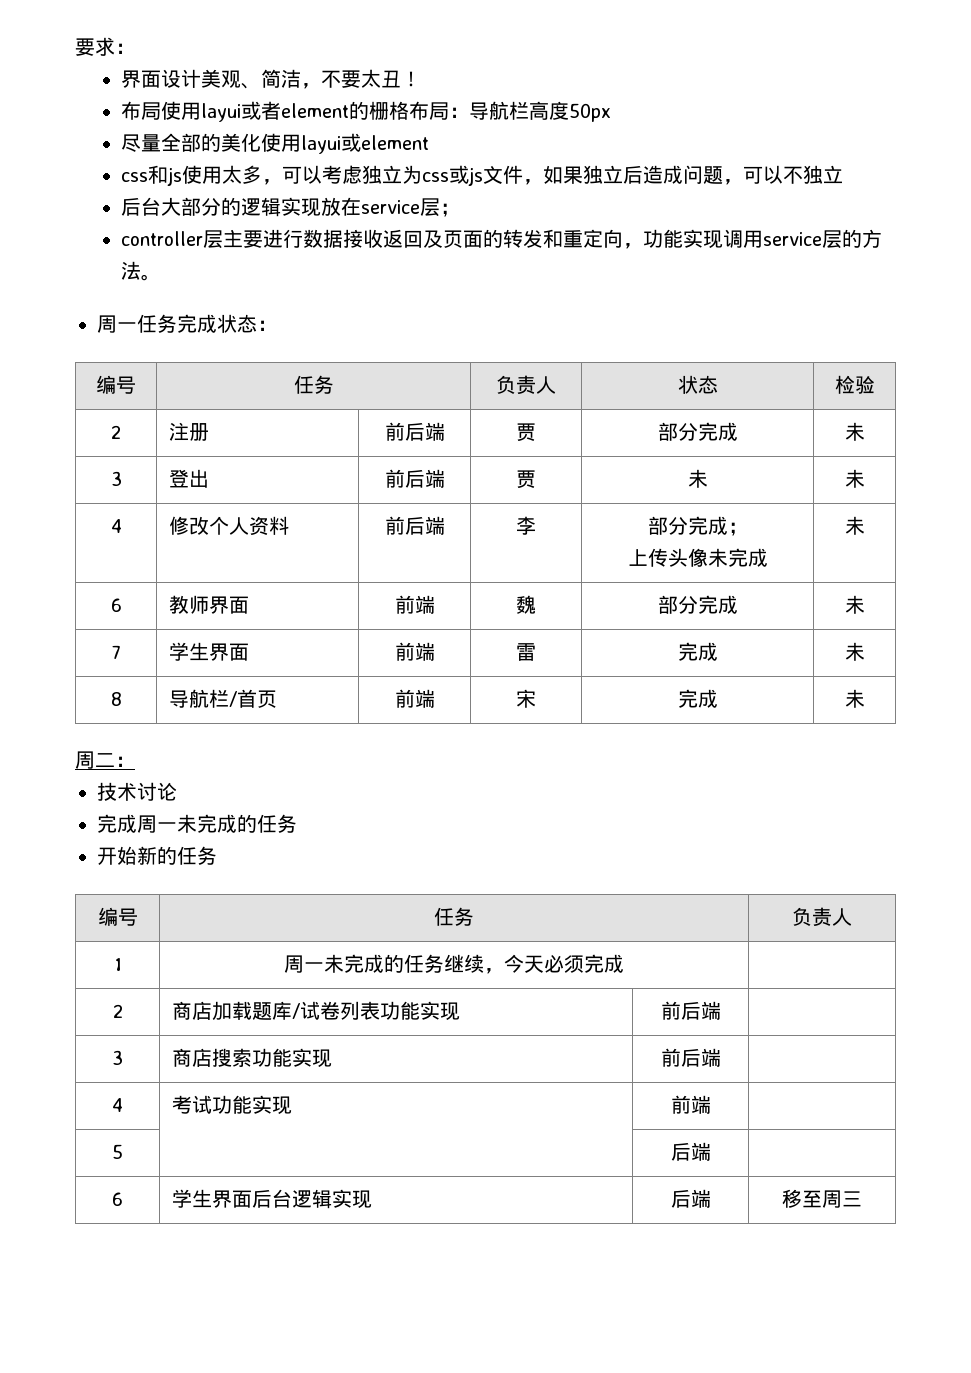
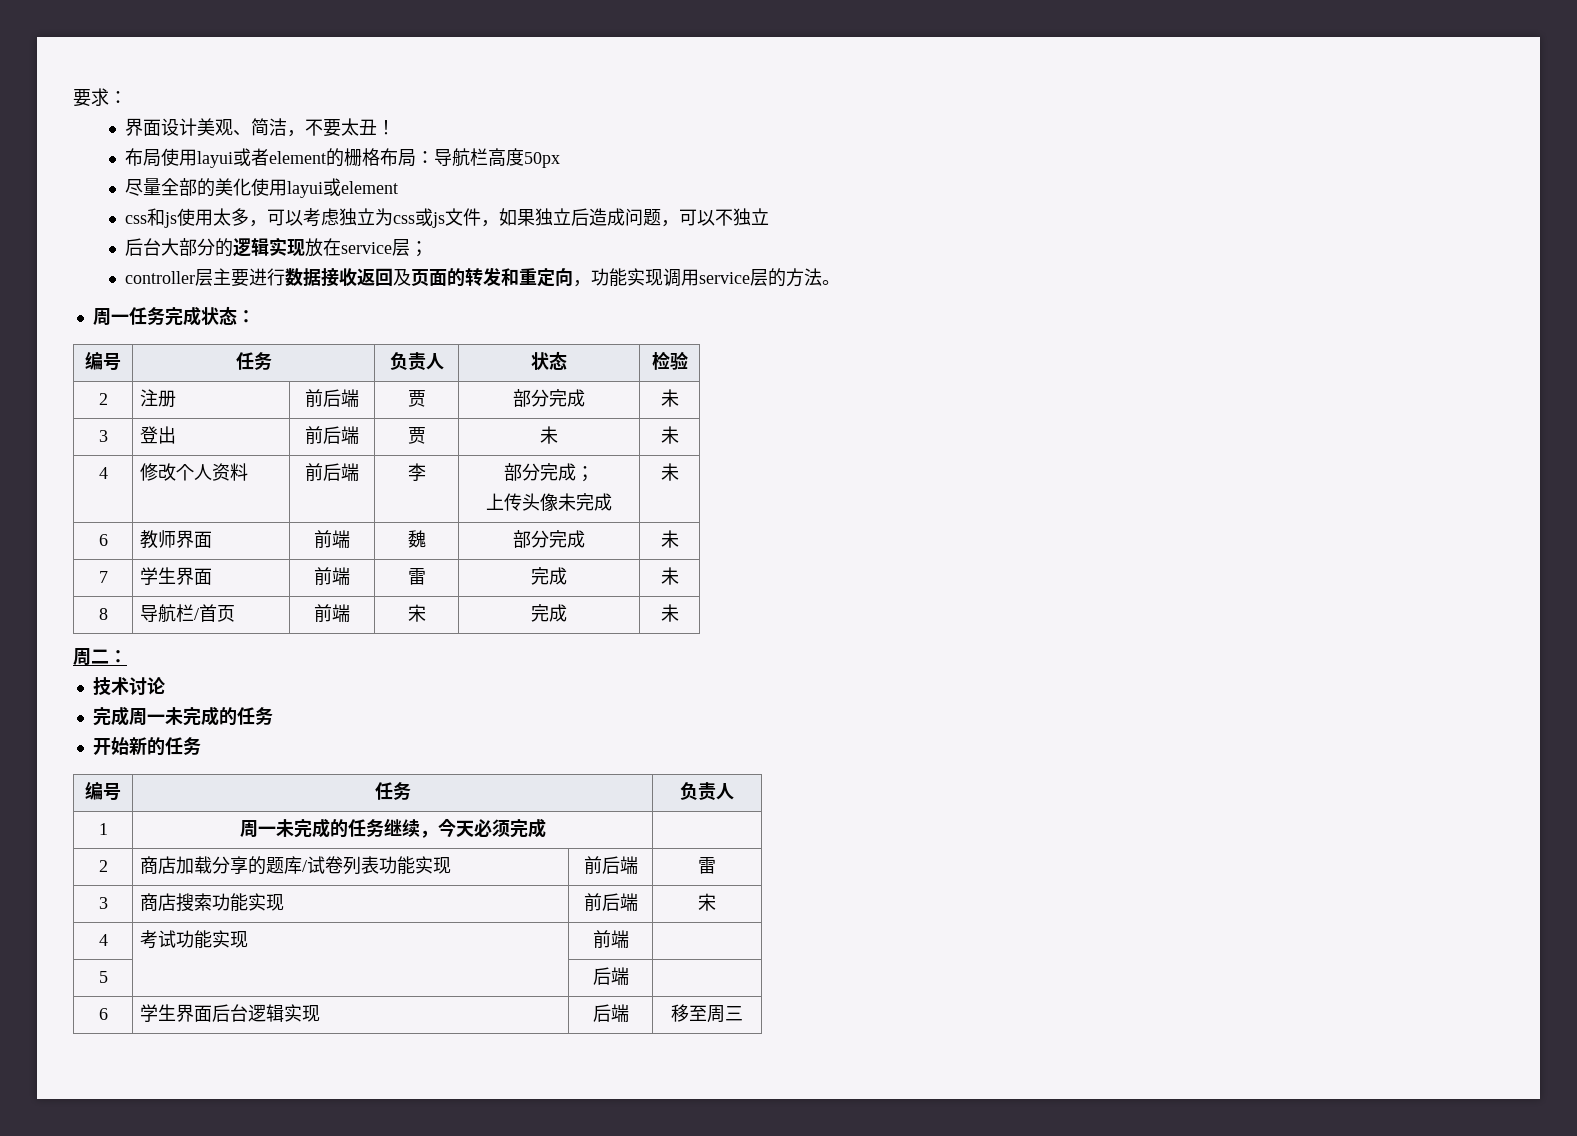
- 2 | 商店加载题库/试卷列表功能实现 | 前后端 |
+ 2 | 商店加载分享的题库/试卷列表功能实现 | 前后端 | 雷
- 3 | 商店搜索功能实现 | 前后端 |
+ 3 | 商店搜索功能实现 | 前后端 | 宋

